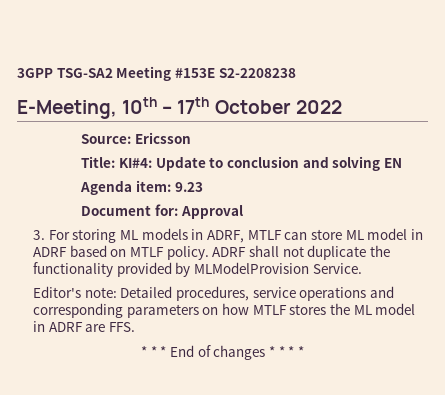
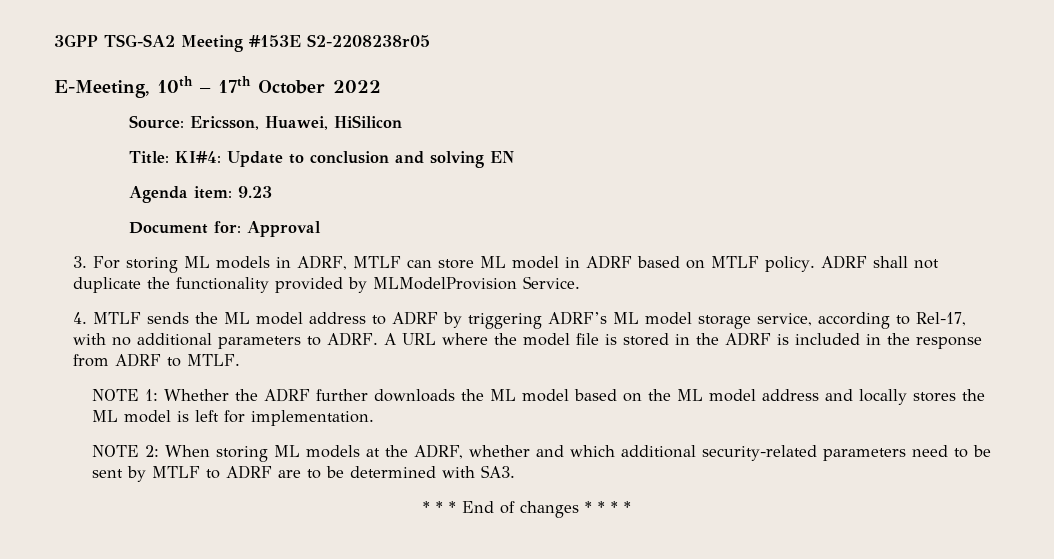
- 3GPP TSG-SA2 Meeting #153E S2-2208238
+ 3GPP TSG-SA2 Meeting #153E S2-2208238r05
- Source: Ericsson
+ Source: Ericsson, Huawei, HiSilicon
- Editor's note: Detailed procedures, service operations and corresponding parameters on how MTLF stores the ML model in ADRF are FFS.
+ 4. MTLF sends the ML model address to ADRF by triggering ADRF’s ML model storage service, according to Rel-17, with no additional parameters to ADRF. A URL where the model file is stored in the ADRF is included in the response from ADRF to MTLF.
+ NOTE 1: Whether the ADRF further downloads the ML model based on the ML model address and locally stores the ML model is left for implementation.
+ NOTE 2: When storing ML models at the ADRF, whether and which additional security-related parameters need to be sent by MTLF to ADRF are to be determined with SA3.

